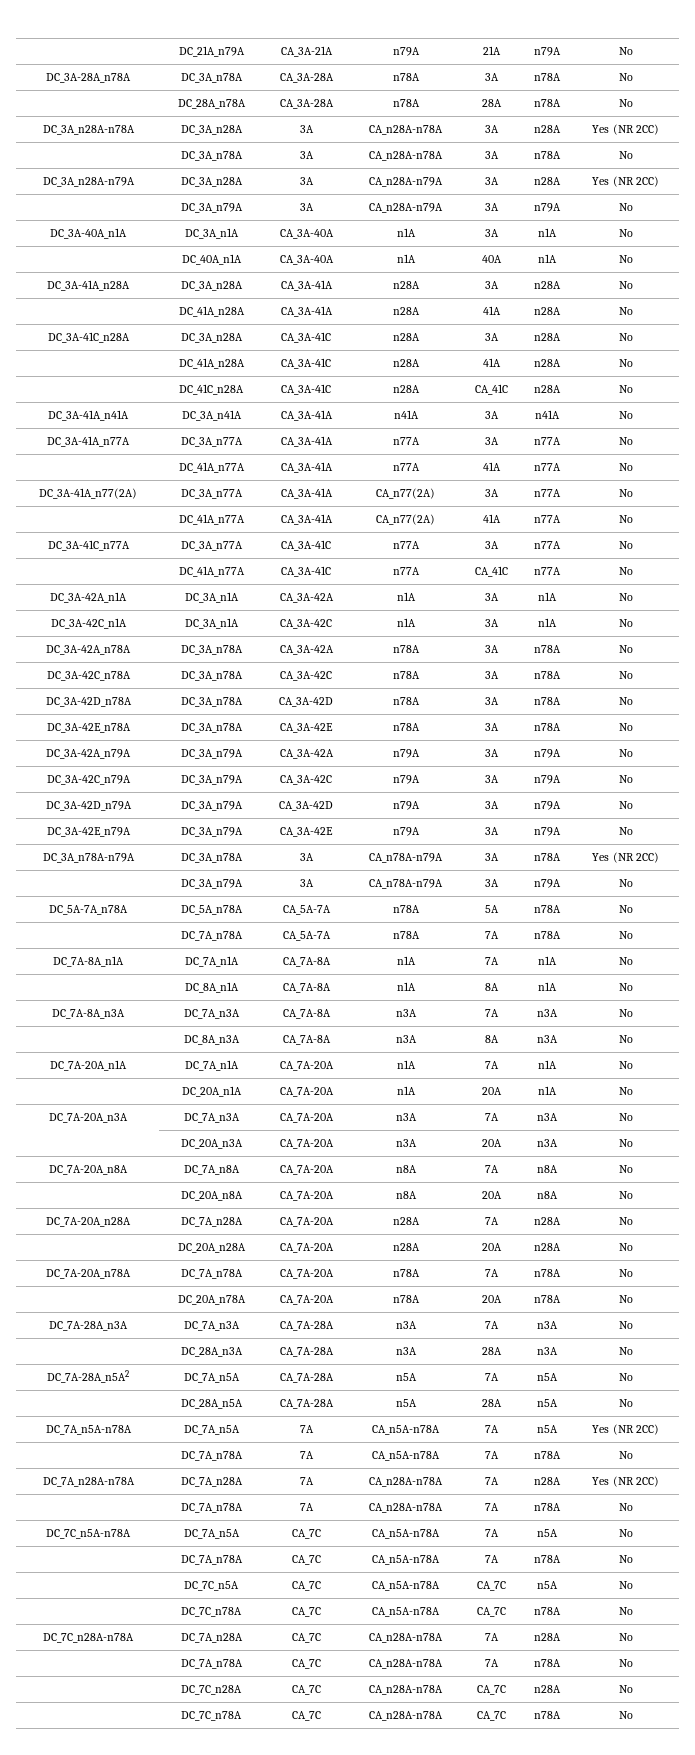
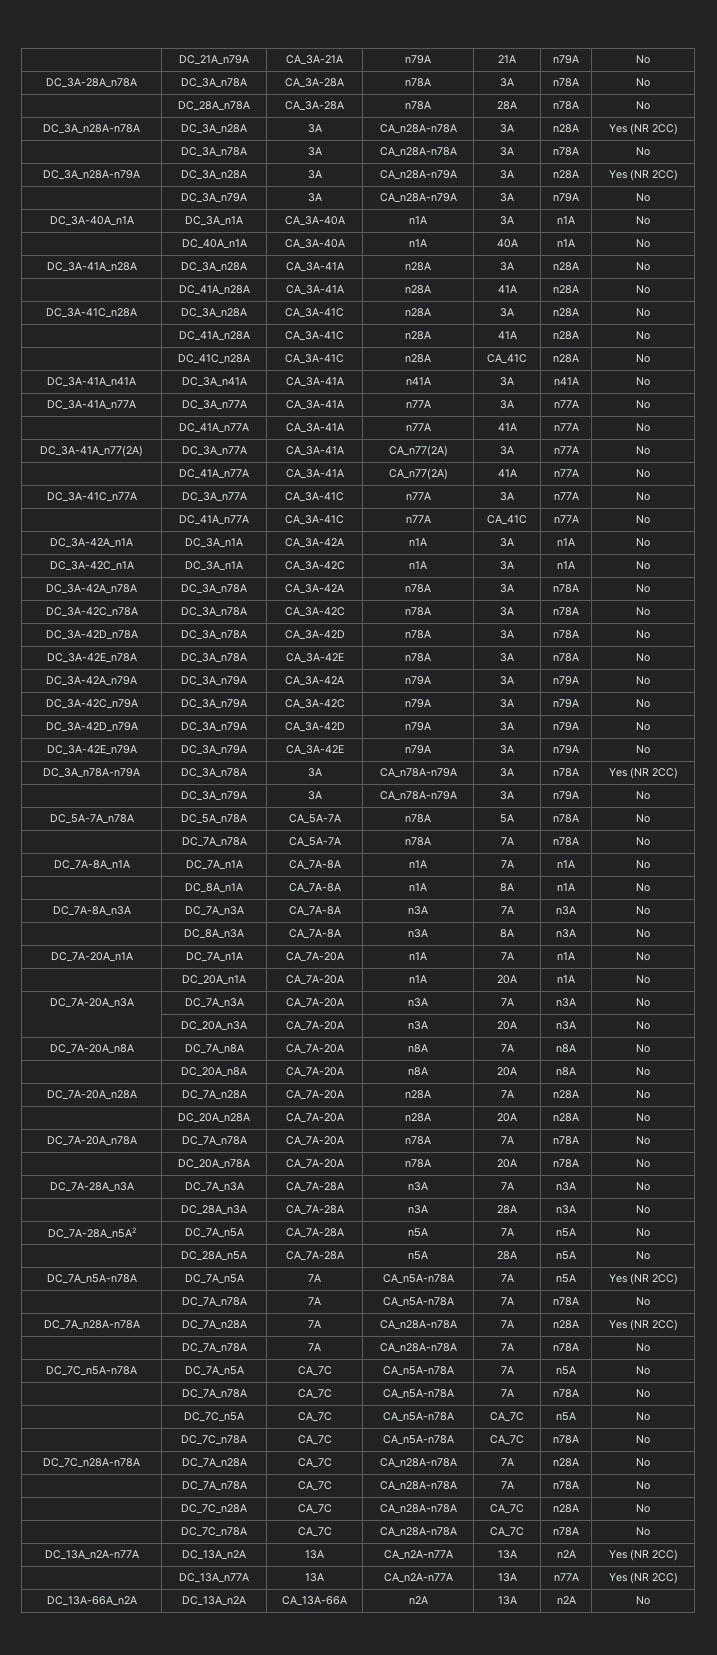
+ DC_13A_n2A-n77A | DC_13A_n2A | 13A | CA_n2A-n77A | 13A | n2A | Yes (NR 2CC)
+ | DC_13A_n77A | 13A | CA_n2A-n77A | 13A | n77A | Yes (NR 2CC)
+ DC_13A-66A_n2A | DC_13A_n2A | CA_13A-66A | n2A | 13A | n2A | No

